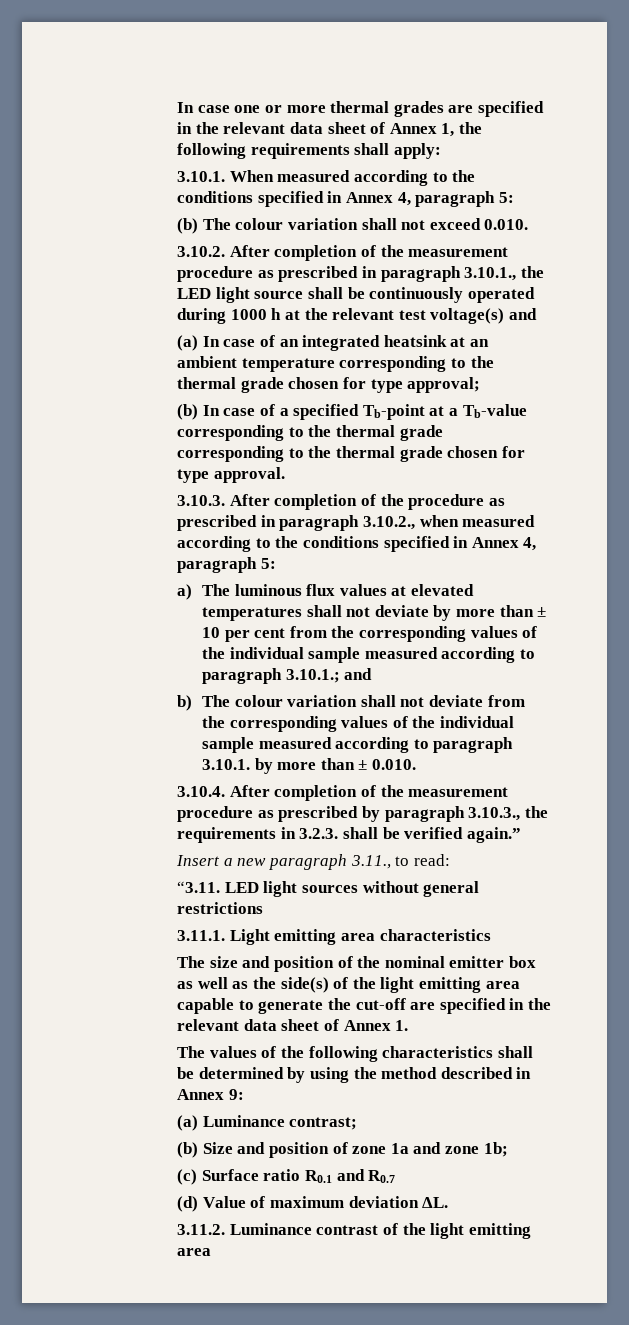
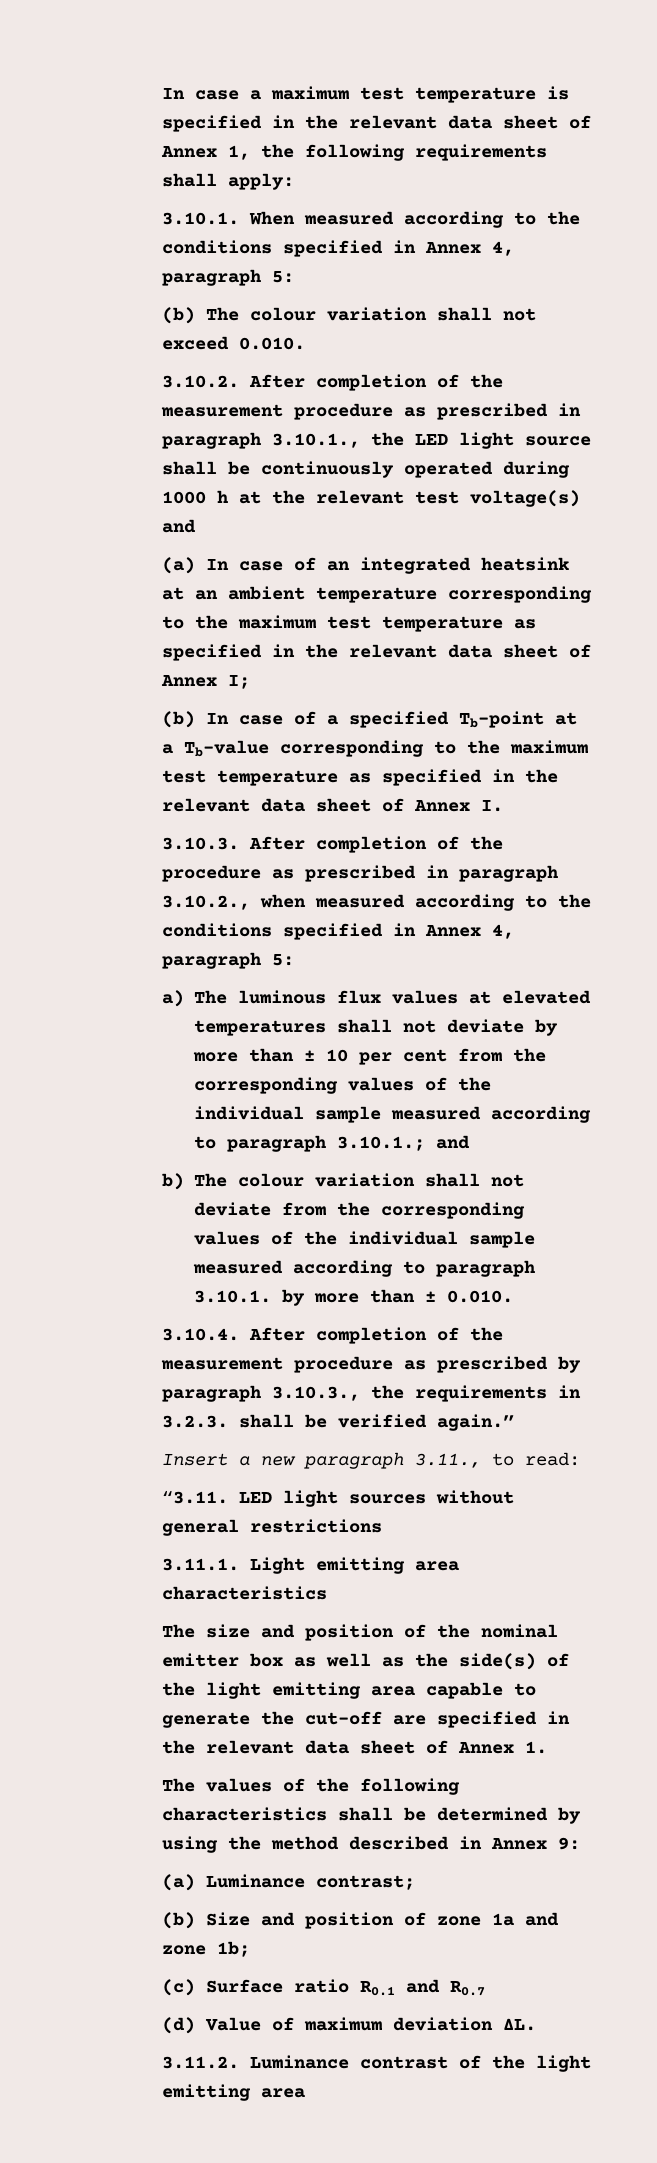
- In case one or more thermal grades are specified in the relevant data sheet of Annex 1, the following requirements shall apply:
+ In case a maximum test temperature is specified in the relevant data sheet of Annex 1, the following requirements shall apply:
- (a) In case of an integrated heatsink at an ambient temperature corresponding to the thermal grade chosen for type approval;
+ (a) In case of an integrated heatsink at an ambient temperature corresponding to the maximum test temperature as specified in the relevant data sheet of Annex I;
- (b) In case of a specified Tb-point at a Tb-value corresponding to the thermal grade corresponding to the thermal grade chosen for type approval.
+ (b) In case of a specified Tb-point at a Tb-value corresponding to the maximum test temperature as specified in the relevant data sheet of Annex I.

